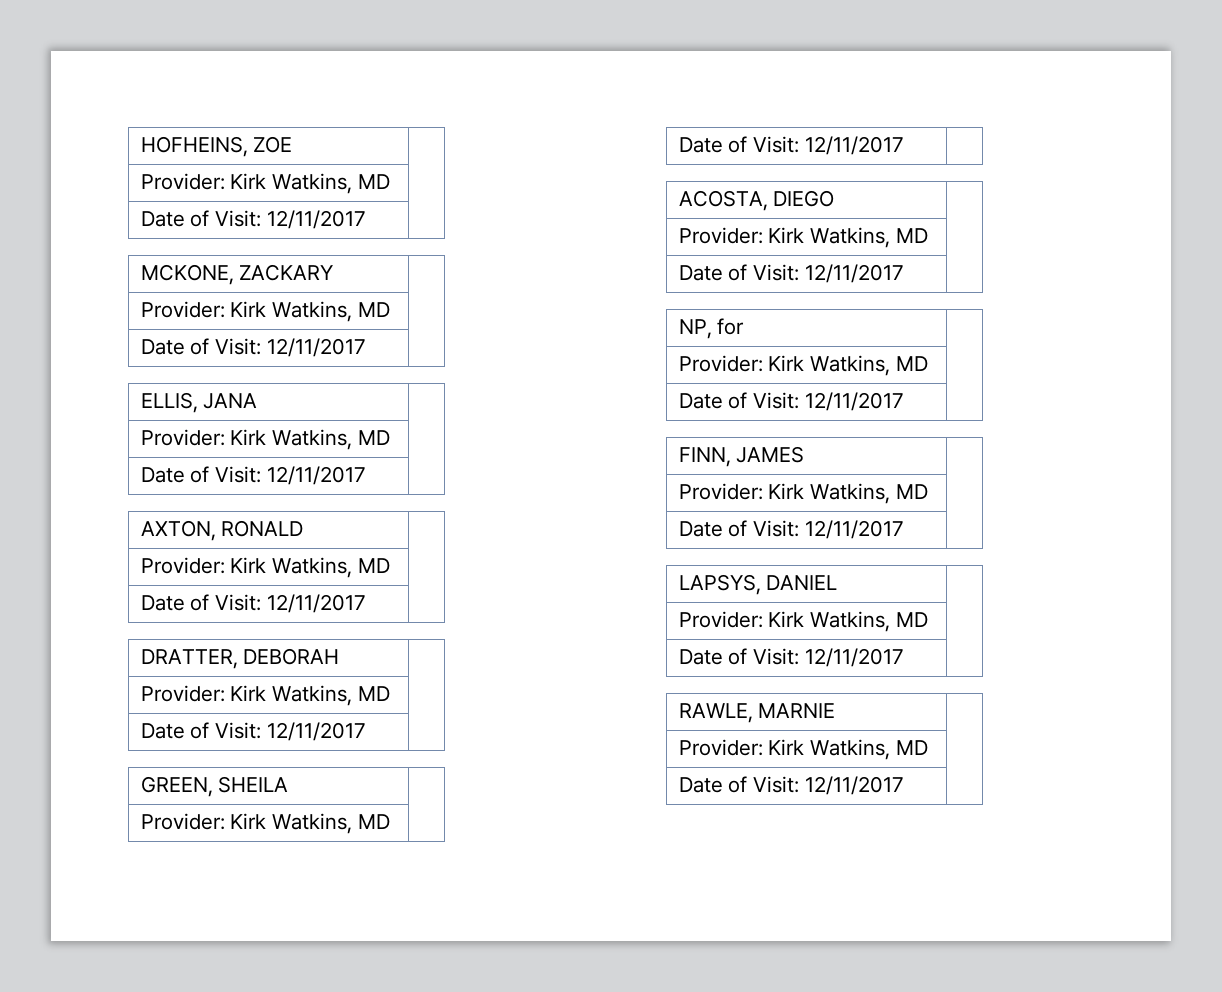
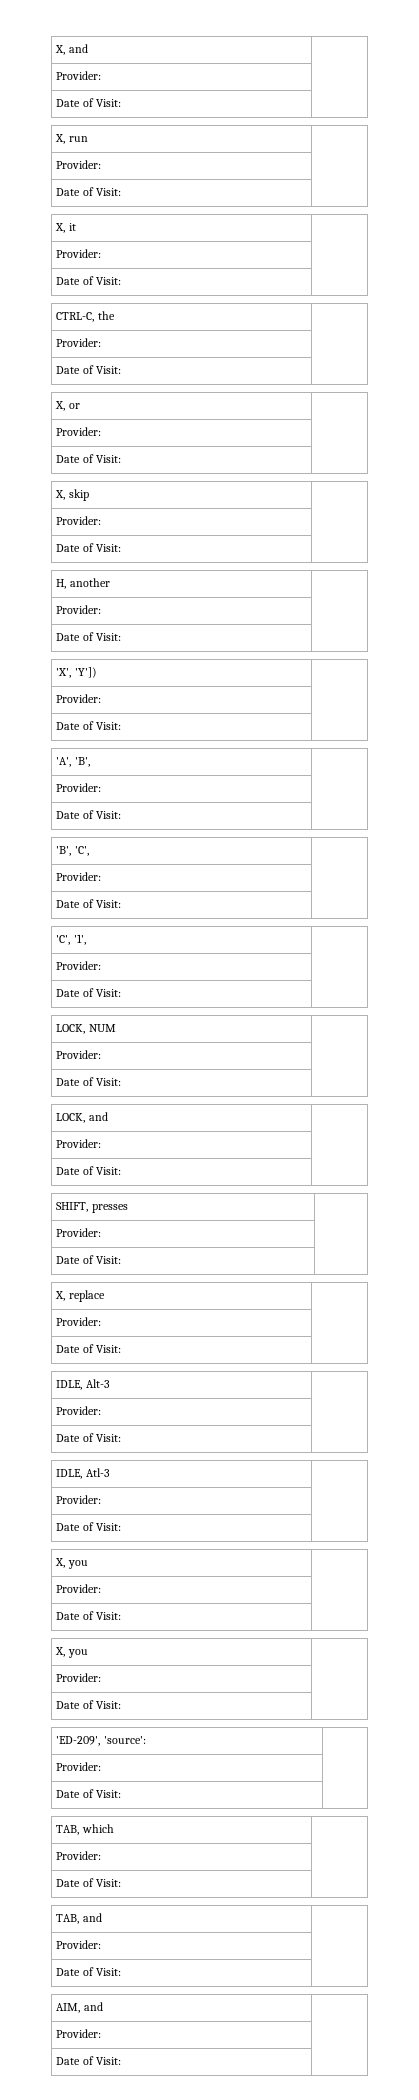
- HOFHEINS, ZOE |
- Provider: Kirk Watkins, MD |
- Date of Visit: 12/11/2017 |
- MCKONE, ZACKARY |
- Provider: Kirk Watkins, MD |
- Date of Visit: 12/11/2017 |
- ELLIS, JANA |
- Provider: Kirk Watkins, MD |
- Date of Visit: 12/11/2017 |
- AXTON, RONALD |
- Provider: Kirk Watkins, MD |
- Date of Visit: 12/11/2017 |
- DRATTER, DEBORAH |
- Provider: Kirk Watkins, MD |
- Date of Visit: 12/11/2017 |
- GREEN, SHEILA |
- Provider: Kirk Watkins, MD |
- Date of Visit: 12/11/2017 |
- ACOSTA, DIEGO |
- Provider: Kirk Watkins, MD |
- Date of Visit: 12/11/2017 |
- NP, for |
- Provider: Kirk Watkins, MD |
- Date of Visit: 12/11/2017 |
- FINN, JAMES |
- Provider: Kirk Watkins, MD |
- Date of Visit: 12/11/2017 |
- LAPSYS, DANIEL |
- Provider: Kirk Watkins, MD |
- Date of Visit: 12/11/2017 |
- RAWLE, MARNIE |
- Provider: Kirk Watkins, MD |
- Date of Visit: 12/11/2017 |
+ X, and |
+ Provider: |
+ Date of Visit: |
+ X, run |
+ Provider: |
+ Date of Visit: |
+ X, it |
+ Provider: |
+ Date of Visit: |
+ CTRL-C, the |
+ Provider: |
+ Date of Visit: |
+ X, or |
+ Provider: |
+ Date of Visit: |
+ X, skip |
+ Provider: |
+ Date of Visit: |
+ H, another |
+ Provider: |
+ Date of Visit: |
+ 'X', 'Y']) |
+ Provider: |
+ Date of Visit: |
+ 'A', 'B', |
+ Provider: |
+ Date of Visit: |
+ 'B', 'C', |
+ Provider: |
+ Date of Visit: |
+ 'C', '1', |
+ Provider: |
+ Date of Visit: |
+ LOCK, NUM |
+ Provider: |
+ Date of Visit: |
+ LOCK, and |
+ Provider: |
+ Date of Visit: |
+ SHIFT, presses |
+ Provider: |
+ Date of Visit: |
+ X, replace |
+ Provider: |
+ Date of Visit: |
+ IDLE, Alt-3 |
+ Provider: |
+ Date of Visit: |
+ IDLE, Atl-3 |
+ Provider: |
+ Date of Visit: |
+ X, you |
+ Provider: |
+ Date of Visit: |
+ X, you |
+ Provider: |
+ Date of Visit: |
+ 'ED-209', 'source': |
+ Provider: |
+ Date of Visit: |
+ TAB, which |
+ Provider: |
+ Date of Visit: |
+ TAB, and |
+ Provider: |
+ Date of Visit: |
+ AIM, and |
+ Provider: |
+ Date of Visit: |

